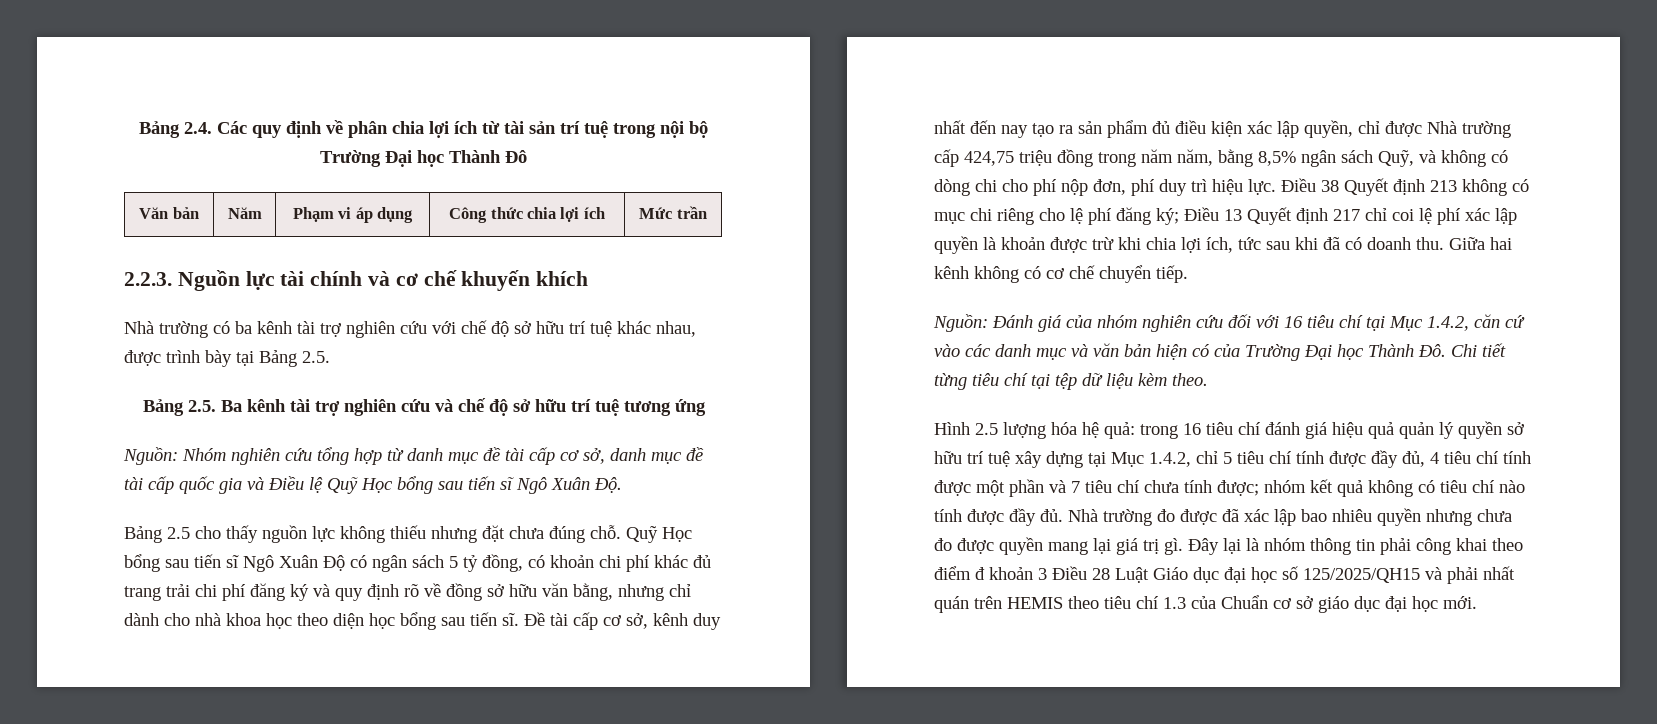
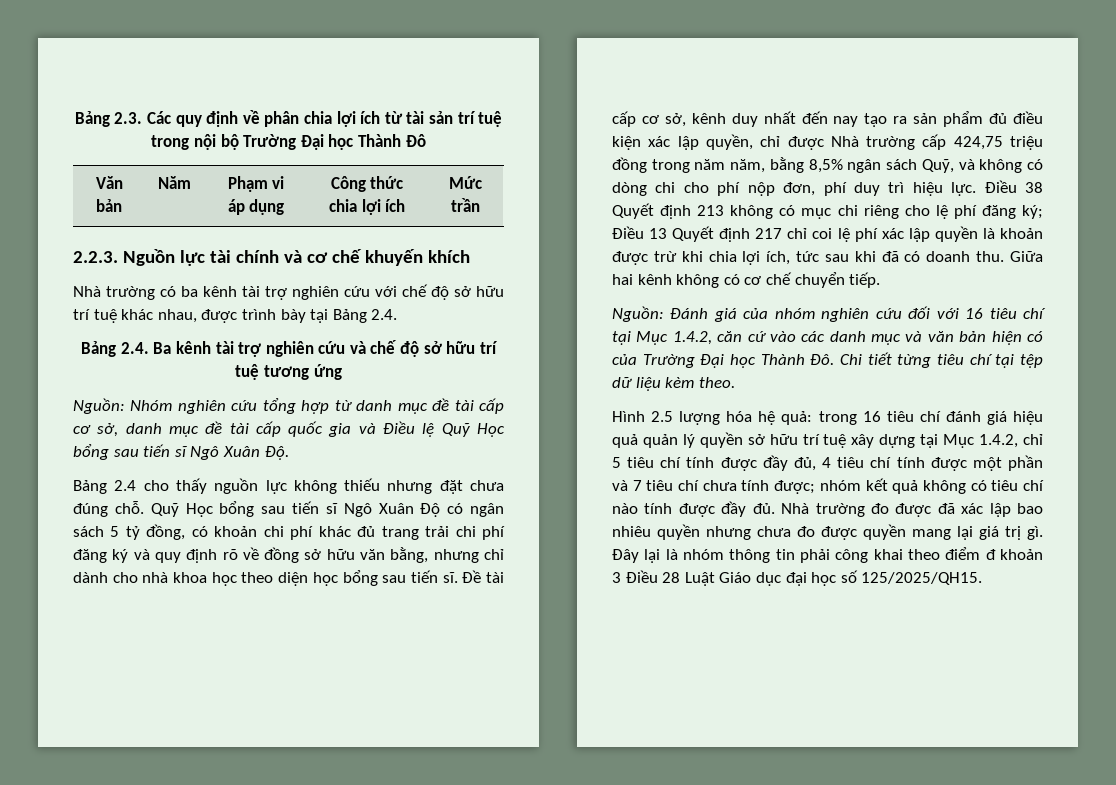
- Bảng 2.4. Các quy định về phân chia lợi ích từ tài sản trí tuệ trong nội bộ Trường Đại học Thành Đô
+ Bảng 2.3. Các quy định về phân chia lợi ích từ tài sản trí tuệ trong nội bộ Trường Đại học Thành Đô
- Nhà trường có ba kênh tài trợ nghiên cứu với chế độ sở hữu trí tuệ khác nhau, được trình bày tại Bảng 2.5.
- Bảng 2.5. Ba kênh tài trợ nghiên cứu và chế độ sở hữu trí tuệ tương ứng
+ Nhà trường có ba kênh tài trợ nghiên cứu với chế độ sở hữu trí tuệ khác nhau, được trình bày tại Bảng 2.4.
+ Bảng 2.4. Ba kênh tài trợ nghiên cứu và chế độ sở hữu trí tuệ tương ứng
- Bảng 2.5 cho thấy nguồn lực không thiếu nhưng đặt chưa đúng chỗ.
+ Bảng 2.4 cho thấy nguồn lực không thiếu nhưng đặt chưa đúng chỗ.
- Đây lại là nhóm thông tin phải công khai theo điểm đ khoản 3 Điều 28 Luật Giáo dục đại học số 125/2025/QH15 và phải nhất quán trên HEMIS theo tiêu chí 1.3 của Chuẩn cơ sở giáo dục đại học mới.
+ Đây lại là nhóm thông tin phải công khai theo điểm đ khoản 3 Điều 28 Luật Giáo dục đại học số 125/2025/QH15.

